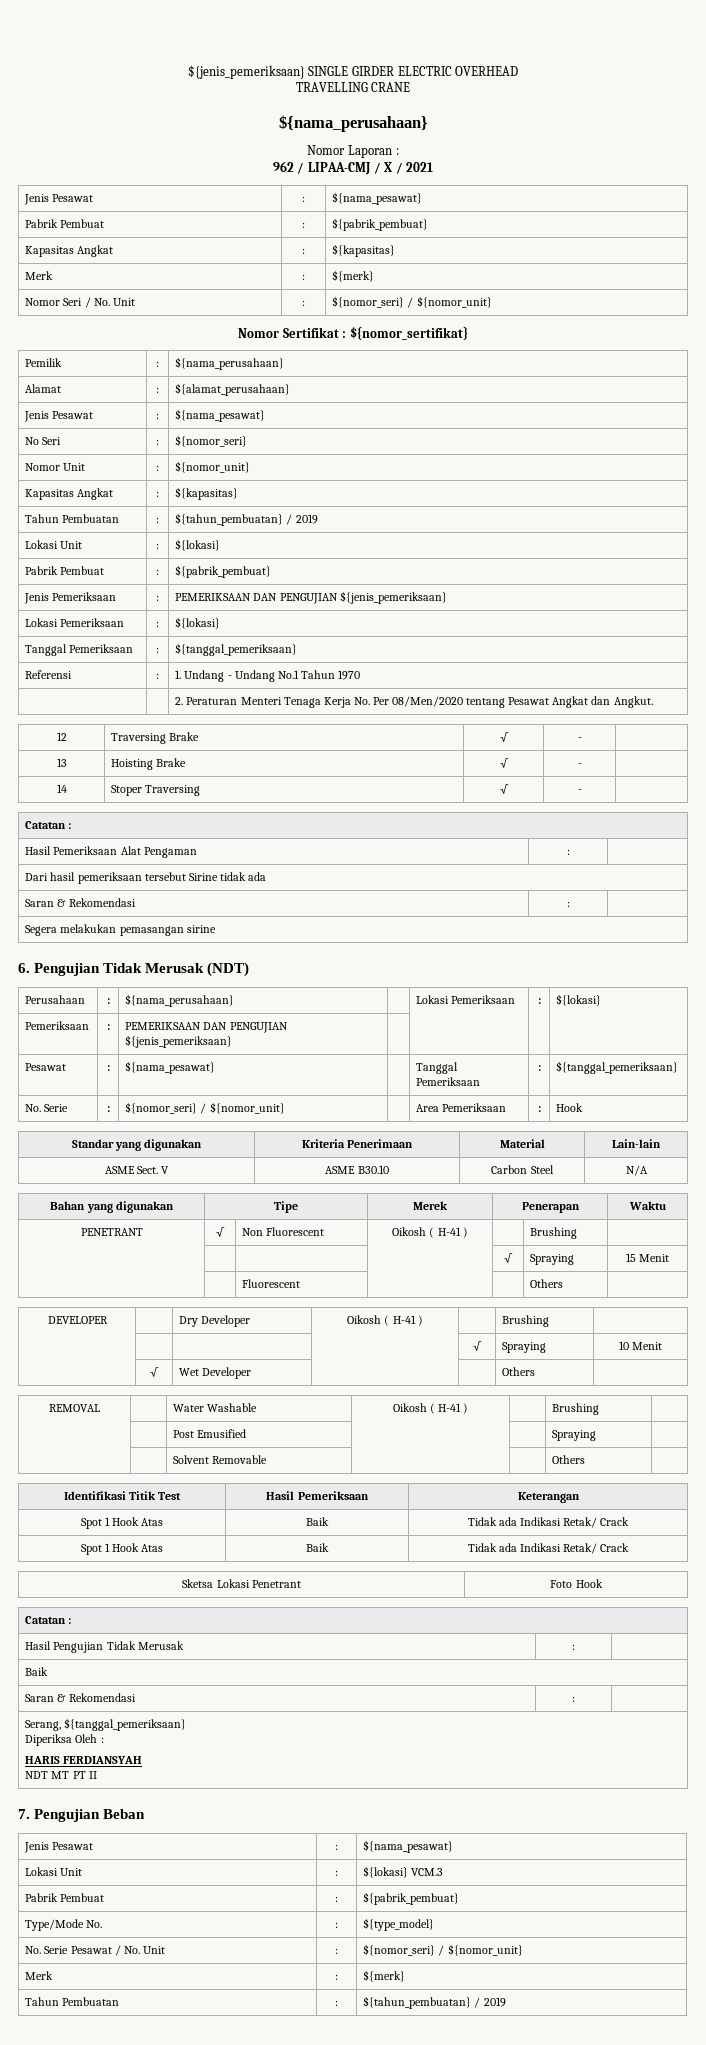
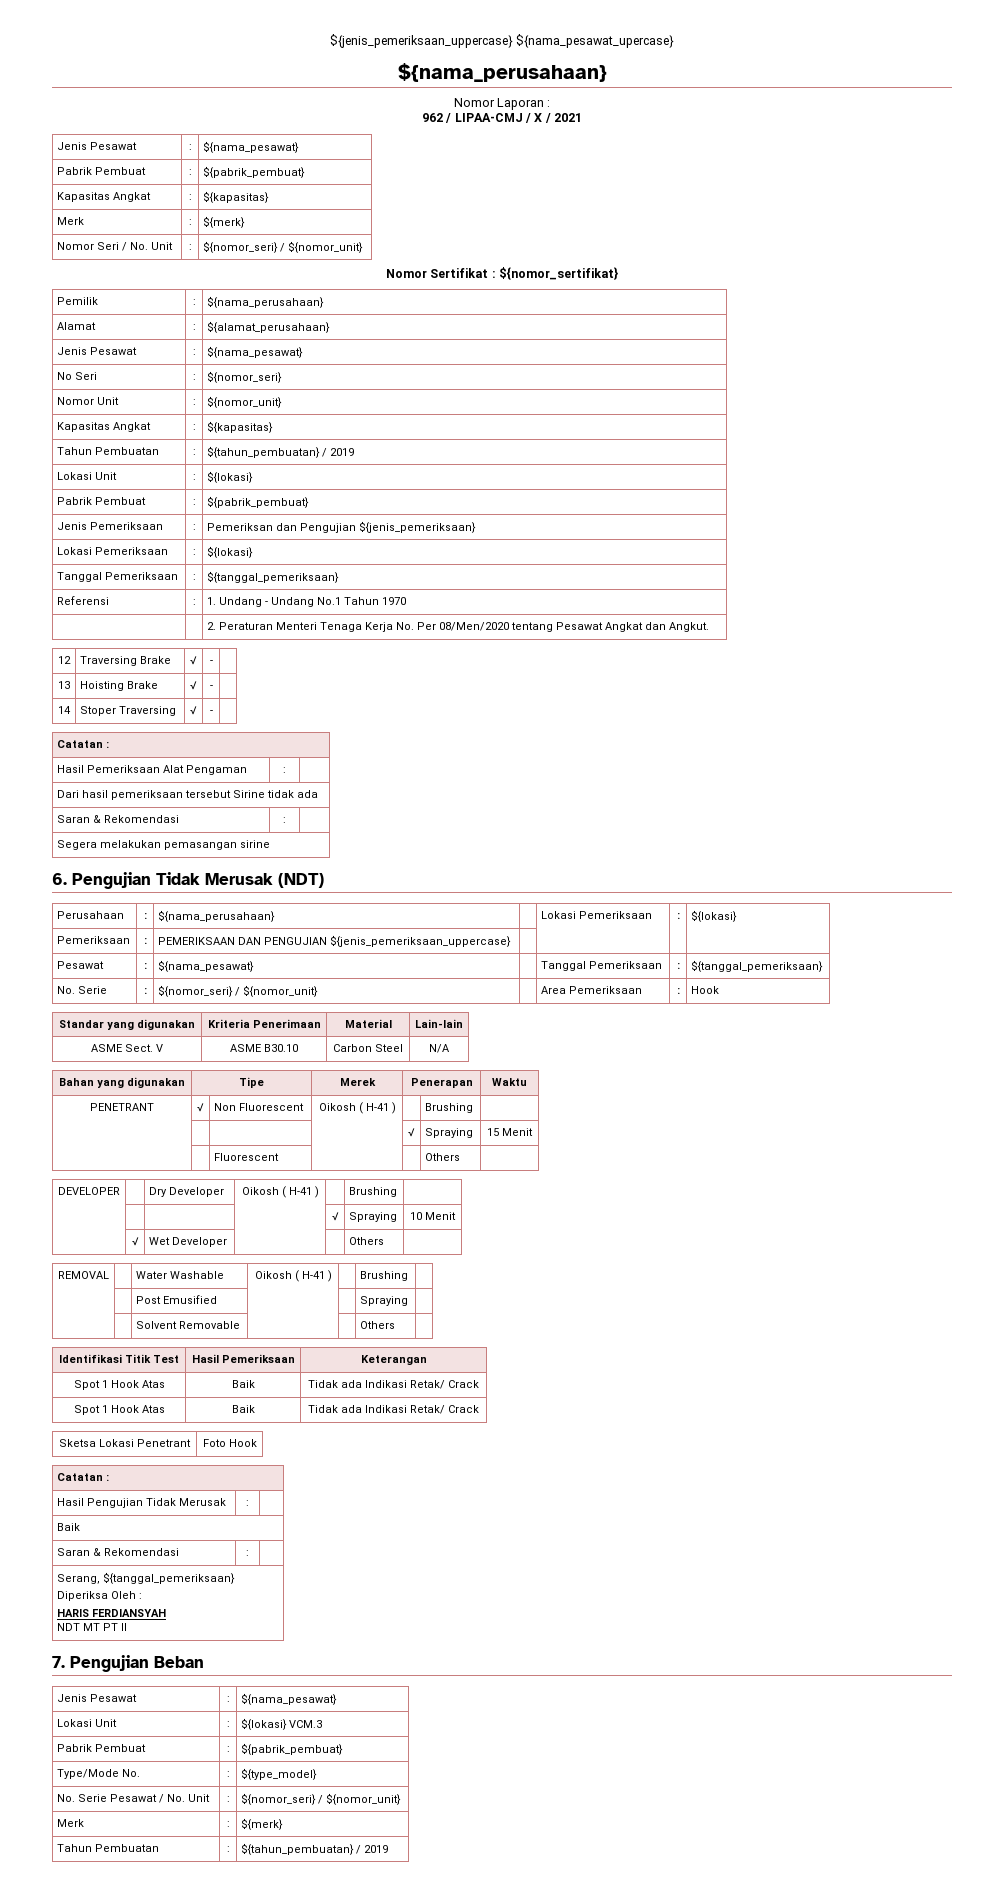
- ${jenis_pemeriksaan} SINGLE GIRDER ELECTRIC OVERHEAD
- TRAVELLING CRANE
+ ${jenis_pemeriksaan_uppercase} ${nama_pesawat_upercase}
- Jenis Pemeriksaan | : | PEMERIKSAAN DAN PENGUJIAN ${jenis_pemeriksaan}
+ Jenis Pemeriksaan | : | Pemeriksan dan Pengujian ${jenis_pemeriksaan}
- Pemeriksaan | : | PEMERIKSAAN DAN PENGUJIAN ${jenis_pemeriksaan} | | | |
+ Pemeriksaan | : | PEMERIKSAAN DAN PENGUJIAN ${jenis_pemeriksaan_uppercase} | | | |

